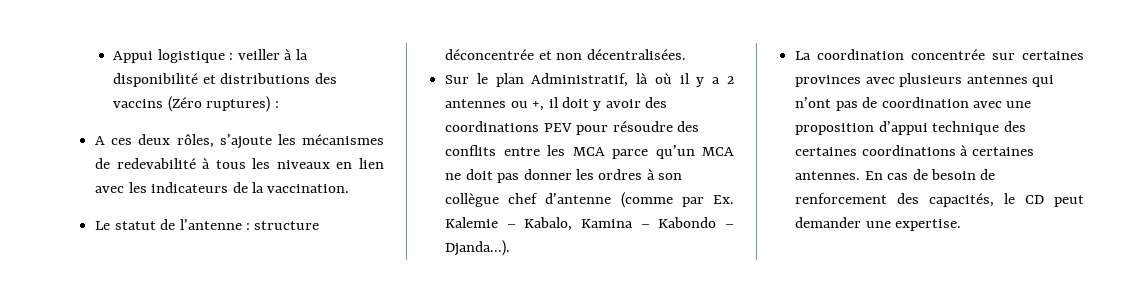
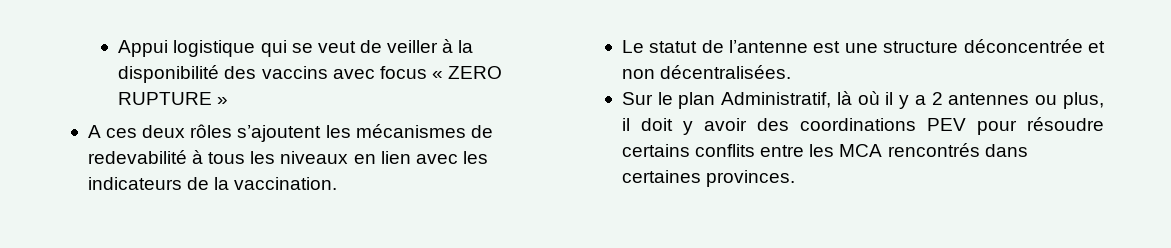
- Appui logistique : veiller à la disponibilité et distributions des vaccins (Zéro ruptures) :
+ Appui logistique qui se veut de veiller à la disponibilité des vaccins avec focus « ZERO RUPTURE »
- A ces deux rôles, s’ajoute les mécanismes de redevabilité à tous les niveaux en lien avec les indicateurs de la vaccination.
+ A ces deux rôles s’ajoutent les mécanismes de redevabilité à tous les niveaux en lien avec les indicateurs de la vaccination.
- Le statut de l’antenne : structure déconcentrée et non décentralisées.
+ Le statut de l’antenne est une structure déconcentrée et non décentralisées.
- Sur le plan Administratif, là où il y a 2 antennes ou +, il doit y avoir des coordinations PEV pour résoudre des conflits entre les MCA parce qu’un MCA ne doit pas donner les ordres à son collègue chef d’antenne (comme par Ex. Kalemie – Kabalo, Kamina – Kabondo – Djanda...).
- La coordination concentrée sur certaines provinces avec plusieurs antennes qui n’ont pas de coordination avec une proposition d’appui technique des certaines coordinations à certaines antennes. En cas de besoin de renforcement des capacités, le CD peut demander une expertise.
+ Sur le plan Administratif, là où il y a 2 antennes ou plus, il doit y avoir des coordinations PEV pour résoudre certains conflits entre les MCA rencontrés dans certaines provinces.

